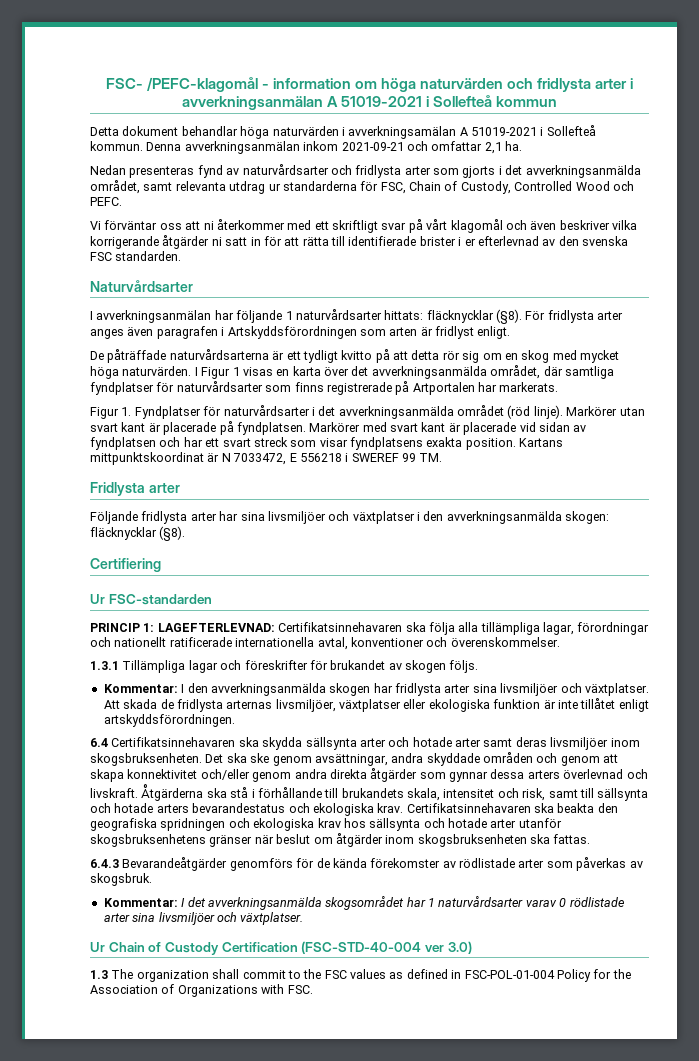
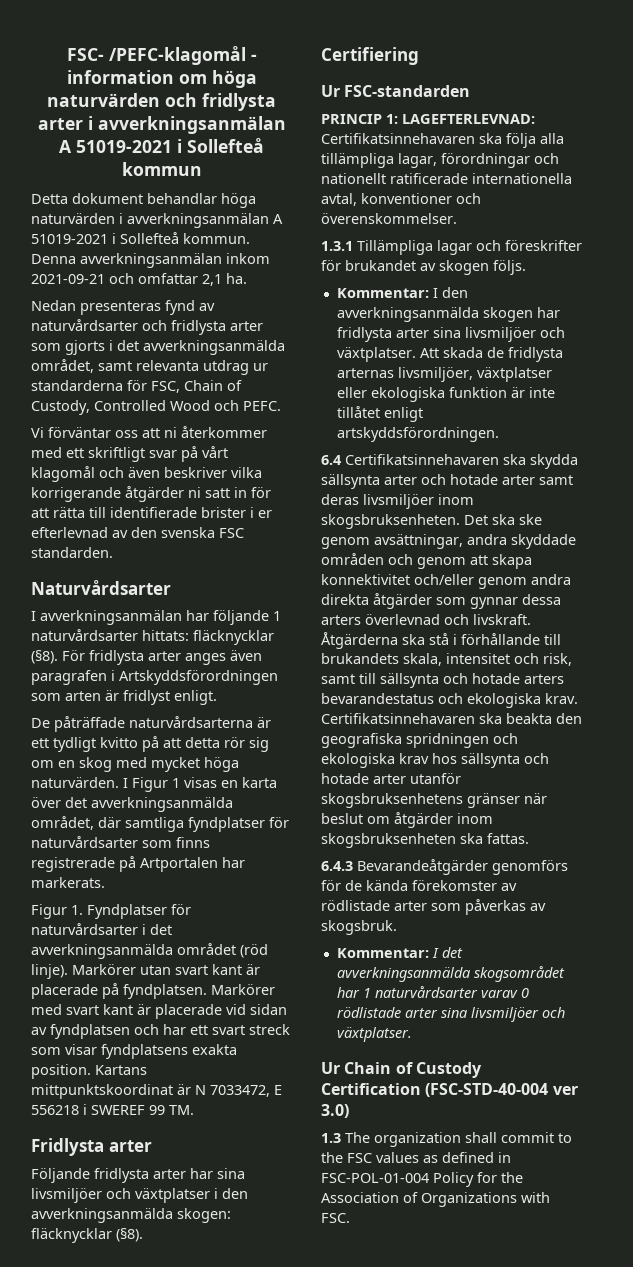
- Detta dokument behandlar höga naturvärden i avverkningsamälan A 51019-2021 i Sollefteå kommun.
+ Detta dokument behandlar höga naturvärden i avverkningsanmälan A 51019-2021 i Sollefteå kommun.

